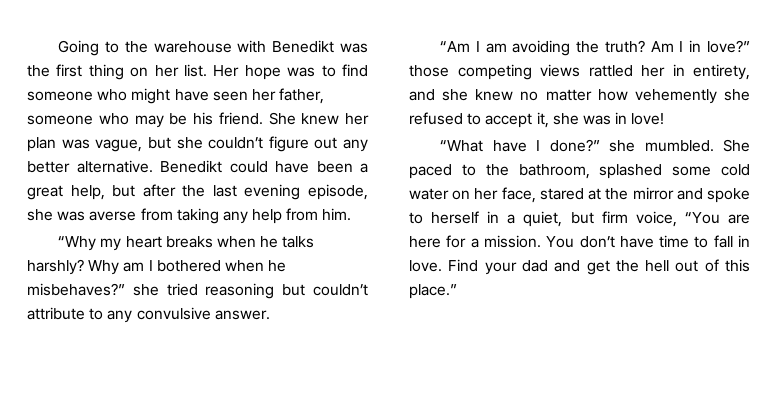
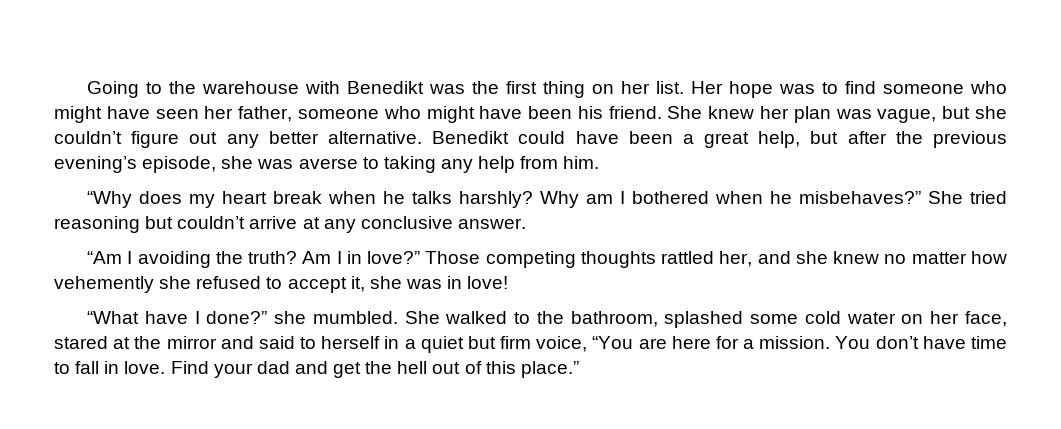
- Her hope was to find someone who might have seen her father, someone who may be his friend.
+ Her hope was to find someone who might have seen her father, someone who might have been his friend.
- Benedikt could have been a great help, but after the last evening episode, she was averse from taking any help from him.
+ Benedikt could have been a great help, but after the previous evening’s episode, she was averse to taking any help from him.
- “Why my heart breaks when he talks harshly?
+ “Why does my heart break when he talks harshly?
- Why am I bothered when he misbehaves?” she tried reasoning but couldn’t attribute to any convulsive answer.
+ Why am I bothered when he misbehaves?” She tried reasoning but couldn’t arrive at any conclusive answer.
- “Am I am avoiding the truth?
+ “Am I avoiding the truth?
- Am I in love?” those competing views rattled her in entirety, and she knew no matter how vehemently she refused to accept it, she was in love!
+ Am I in love?” Those competing thoughts rattled her, and she knew no matter how vehemently she refused to accept it, she was in love!
- She paced to the bathroom, splashed some cold water on her face, stared at the mirror and spoke to herself in a quiet, but firm voice, “You are here for a mission.
+ She walked to the bathroom, splashed some cold water on her face, stared at the mirror and said to herself in a quiet but firm voice, “You are here for a mission.

